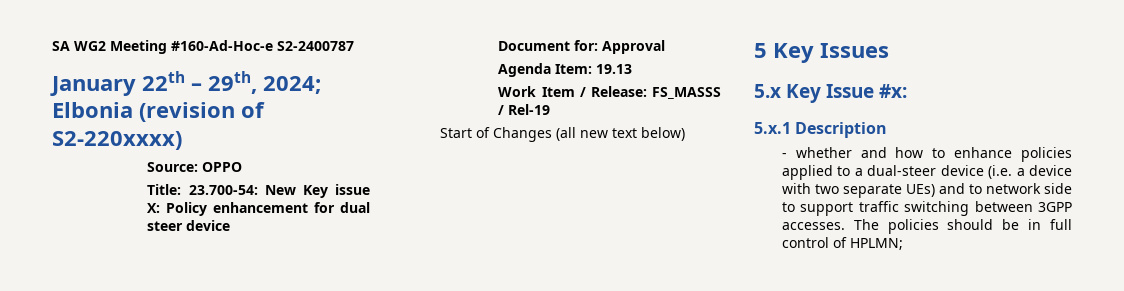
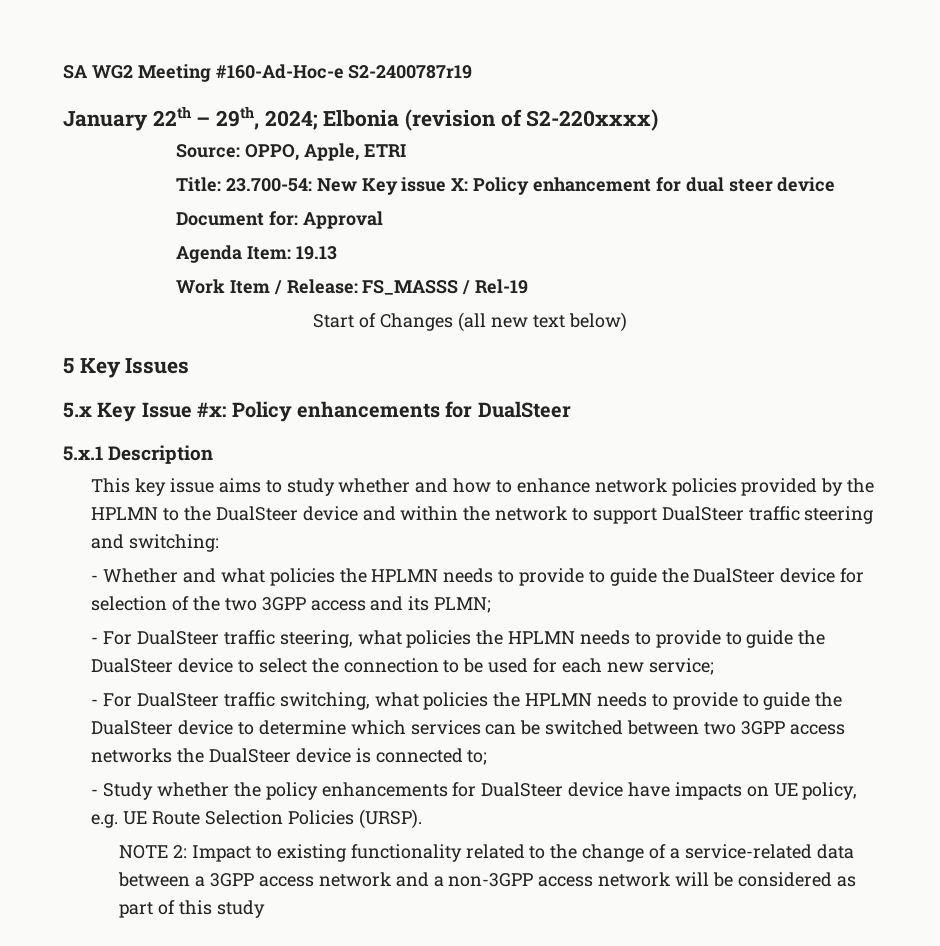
- SA WG2 Meeting #160-Ad-Hoc-e S2-2400787
+ SA WG2 Meeting #160-Ad-Hoc-e S2-2400787r19
- Source: OPPO
+ Source: OPPO, Apple, ETRI
- 5.x Key Issue #x:
+ 5.x Key Issue #x: Policy enhancements for DualSteer
  5.x.1 Description
- - whether and how to enhance policies applied to a dual-steer device (i.e. a device with two separate UEs) and to network side to support traffic switching between 3GPP accesses. The policies should be in full control of HPLMN;
+ This key issue aims to study whether and how to enhance network policies provided by the HPLMN to the DualSteer device and within the network to support DualSteer traffic steering and switching:
+ - Whether and what policies the HPLMN needs to provide to guide the DualSteer device for selection of the two 3GPP access and its PLMN;
+ - For DualSteer traffic steering, what policies the HPLMN needs to provide to guide the DualSteer device to select the connection to be used for each new service;
+ - For DualSteer traffic switching, what policies the HPLMN needs to provide to guide the DualSteer device to determine which services can be switched between two 3GPP access networks the DualSteer device is connected to;
+ - Study whether the policy enhancements for DualSteer device have impacts on UE policy, e.g. UE Route Selection Policies (URSP).
+ NOTE 2: Impact to existing functionality related to the change of a service-related data between a 3GPP access network and a non-3GPP access network will be considered as part of this study

